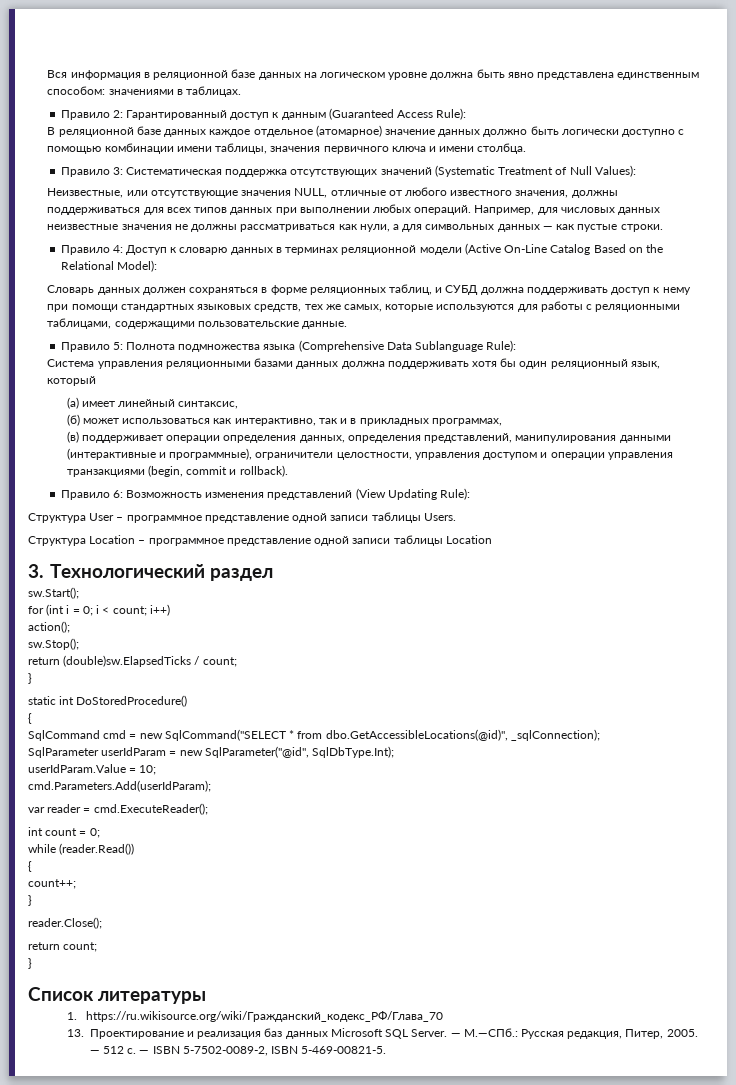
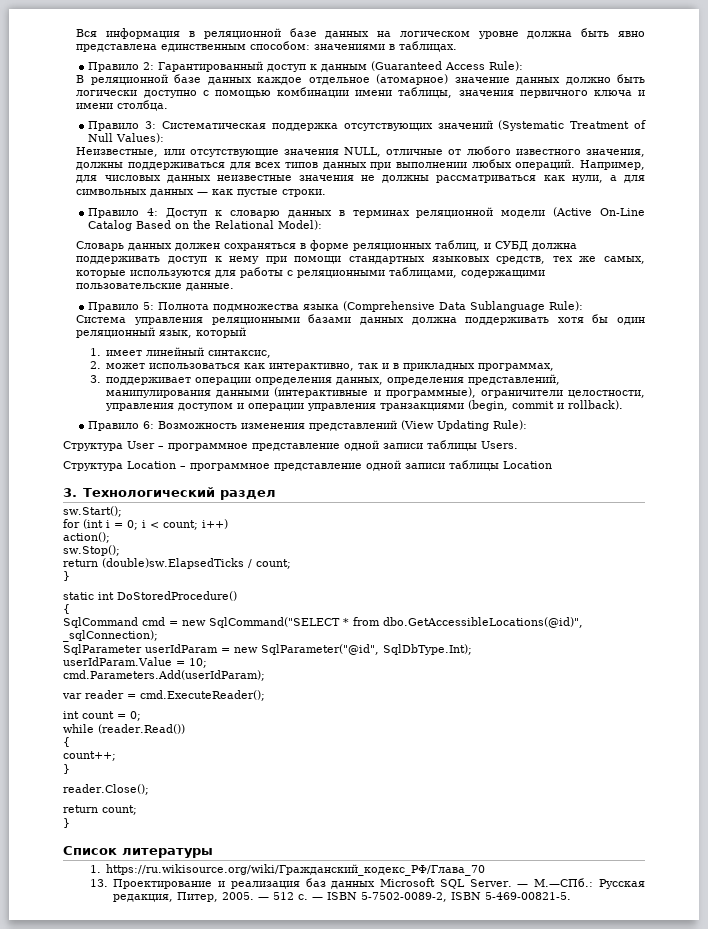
- (а) имеет линейный синтаксис,
+ 1. имеет линейный синтаксис,
- (б) может использоваться как интерактивно, так и в прикладных программах,
+ 2. может использоваться как интерактивно, так и в прикладных программах,
- (в) поддерживает операции определения данных, определения представлений, манипулирования данными (интерактивные и программные), ограничители целостности, управления доступом и операции управления транзакциями (begin, commit и rollback).
+ 3. поддерживает операции определения данных, определения представлений, манипулирования данными (интерактивные и программные), ограничители целостности, управления доступом и операции управления транзакциями (begin, commit и rollback).

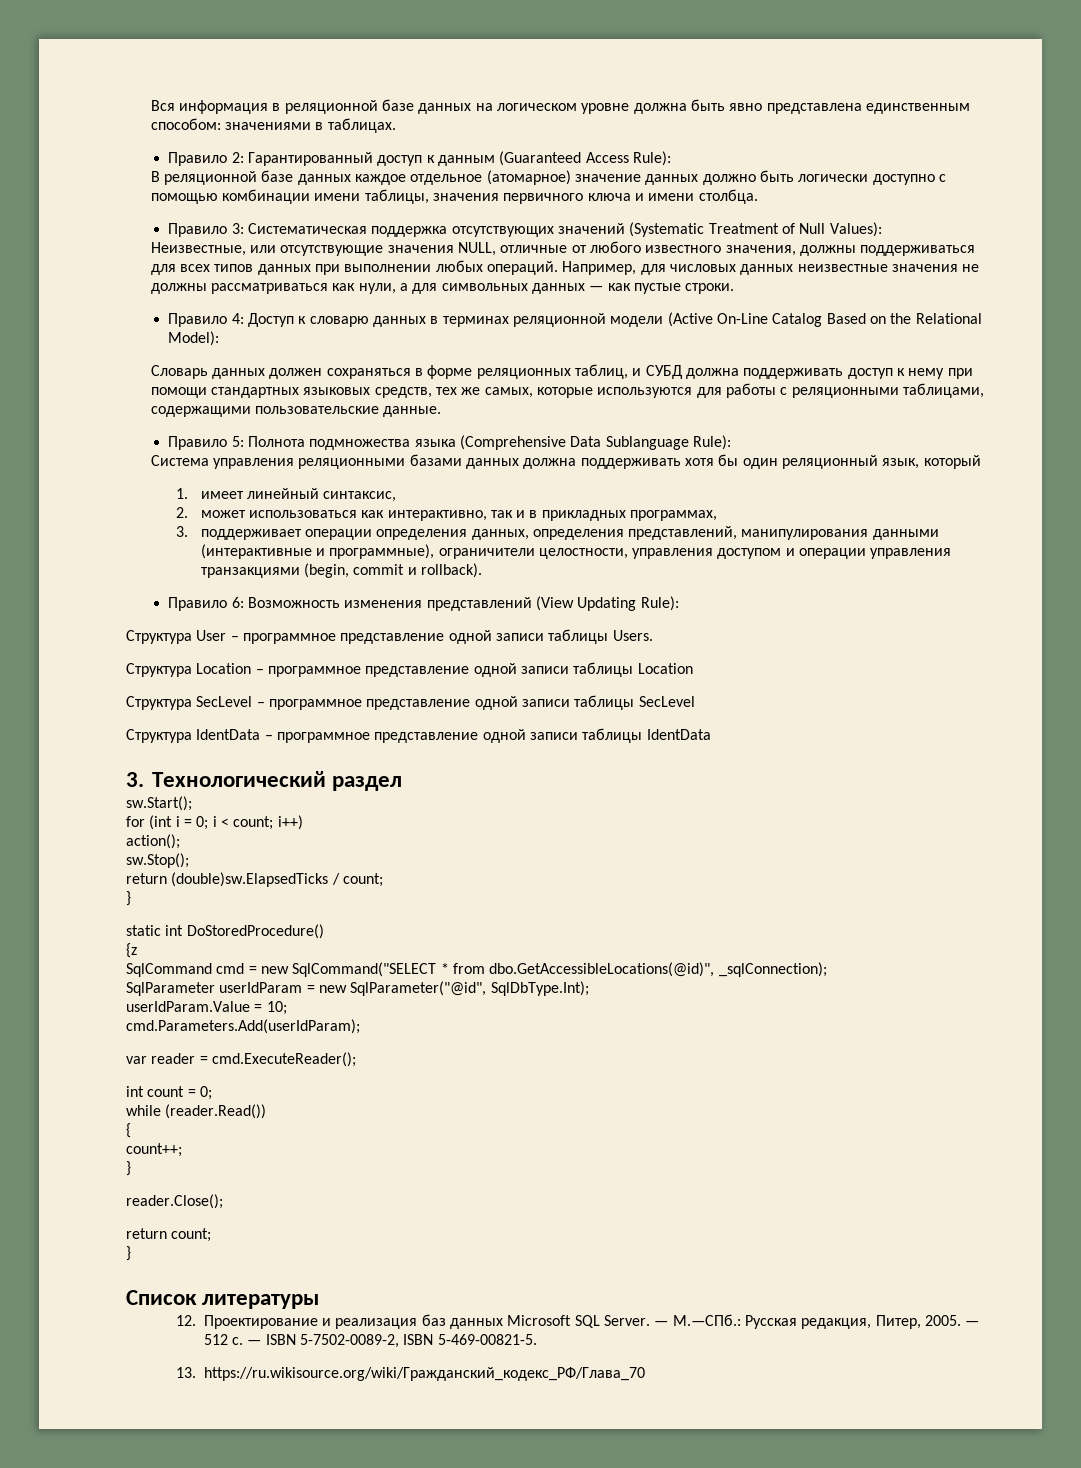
+ Структура SecLevel – программное представление одной записи таблицы SecLevel
+ Структура IdentData – программное представление одной записи таблицы IdentData
  static int DoStoredProcedure()
- {
+ {z
- 1. https://ru.wikisource.org/wiki/Гражданский_кодекс_РФ/Глава_70
- 13. Проектирование и реализация баз данных Microsoft SQL Server.
+ 12. Проектирование и реализация баз данных Microsoft SQL Server.
+ 13. https://ru.wikisource.org/wiki/Гражданский_кодекс_РФ/Глава_70

